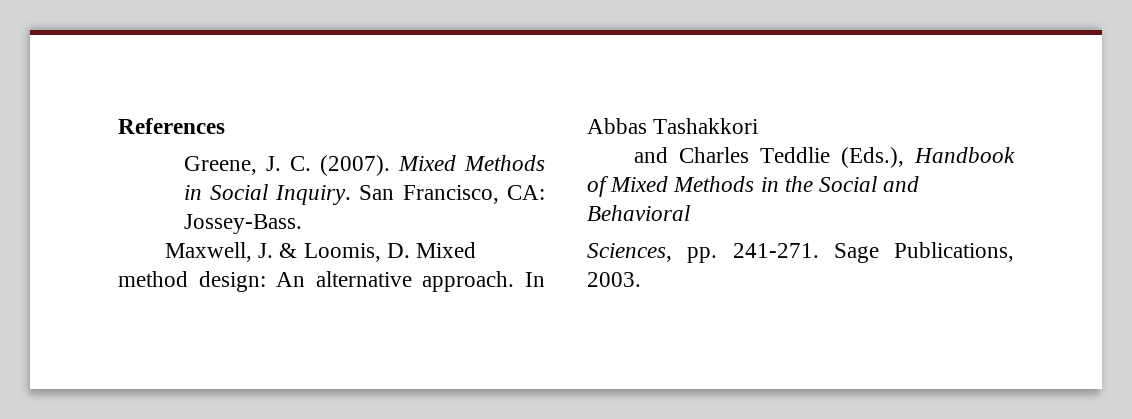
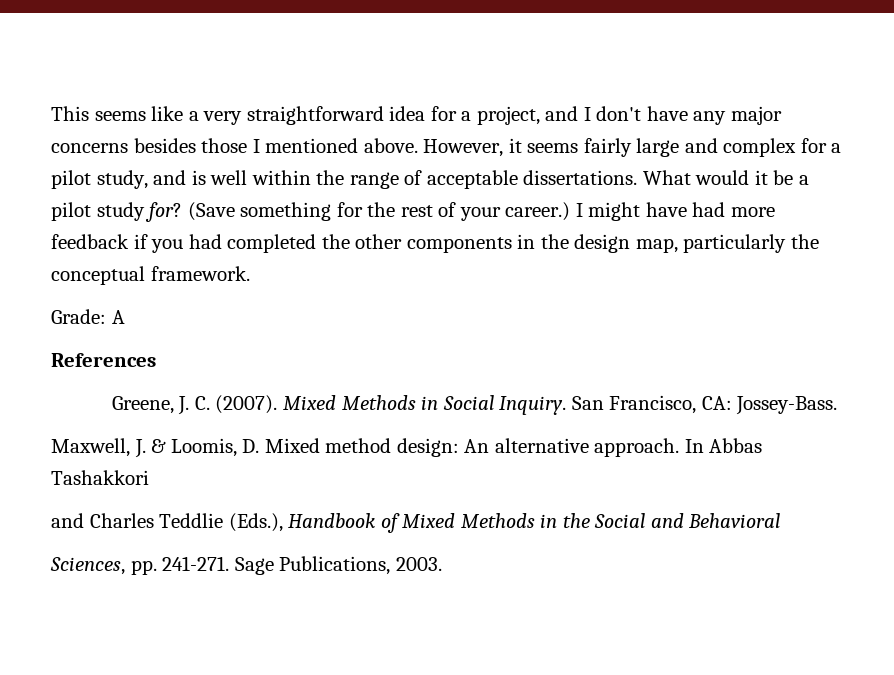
+ This seems like a very straightforward idea for a project, and I don't have any major concerns besides those I mentioned above. However, it seems fairly large and complex for a pilot study, and is well within the range of acceptable dissertations. What would it be a pilot study for? (Save something for the rest of your career.) I might have had more feedback if you had completed the other components in the design map, particularly the conceptual framework.
+ Grade: A

